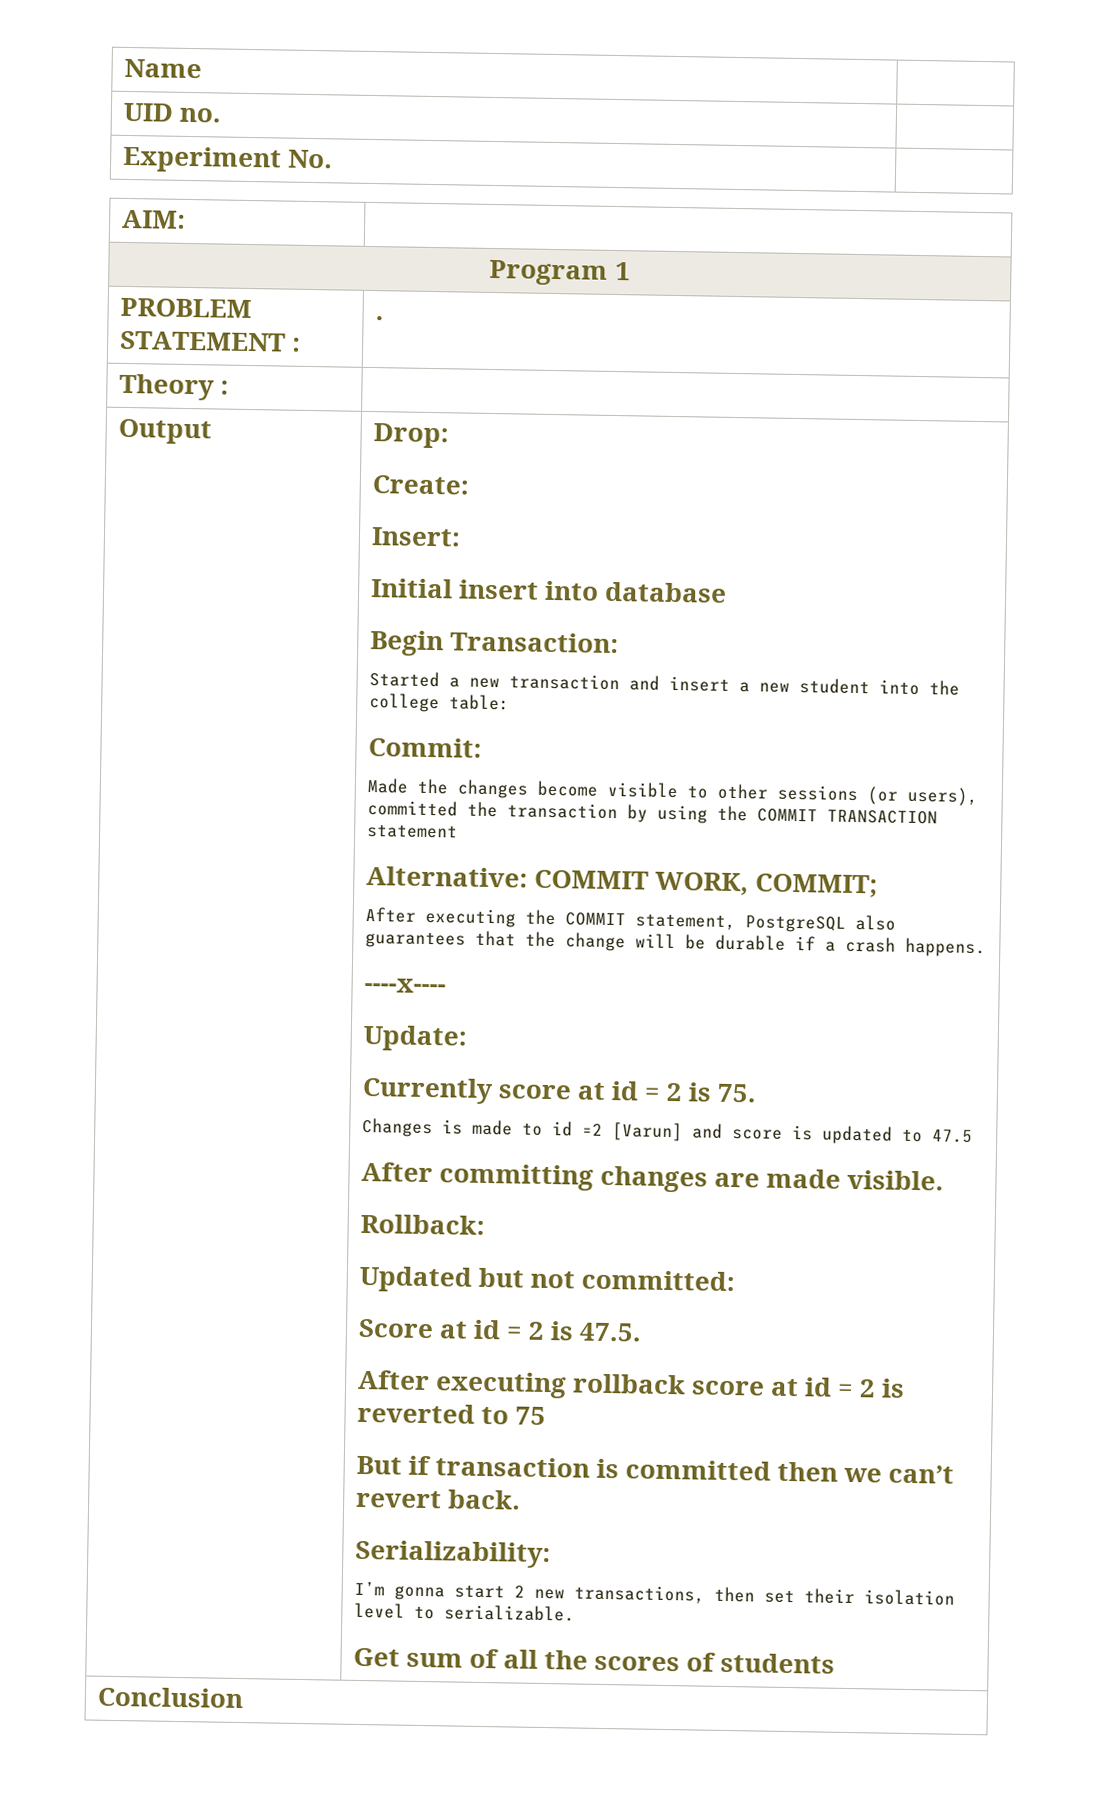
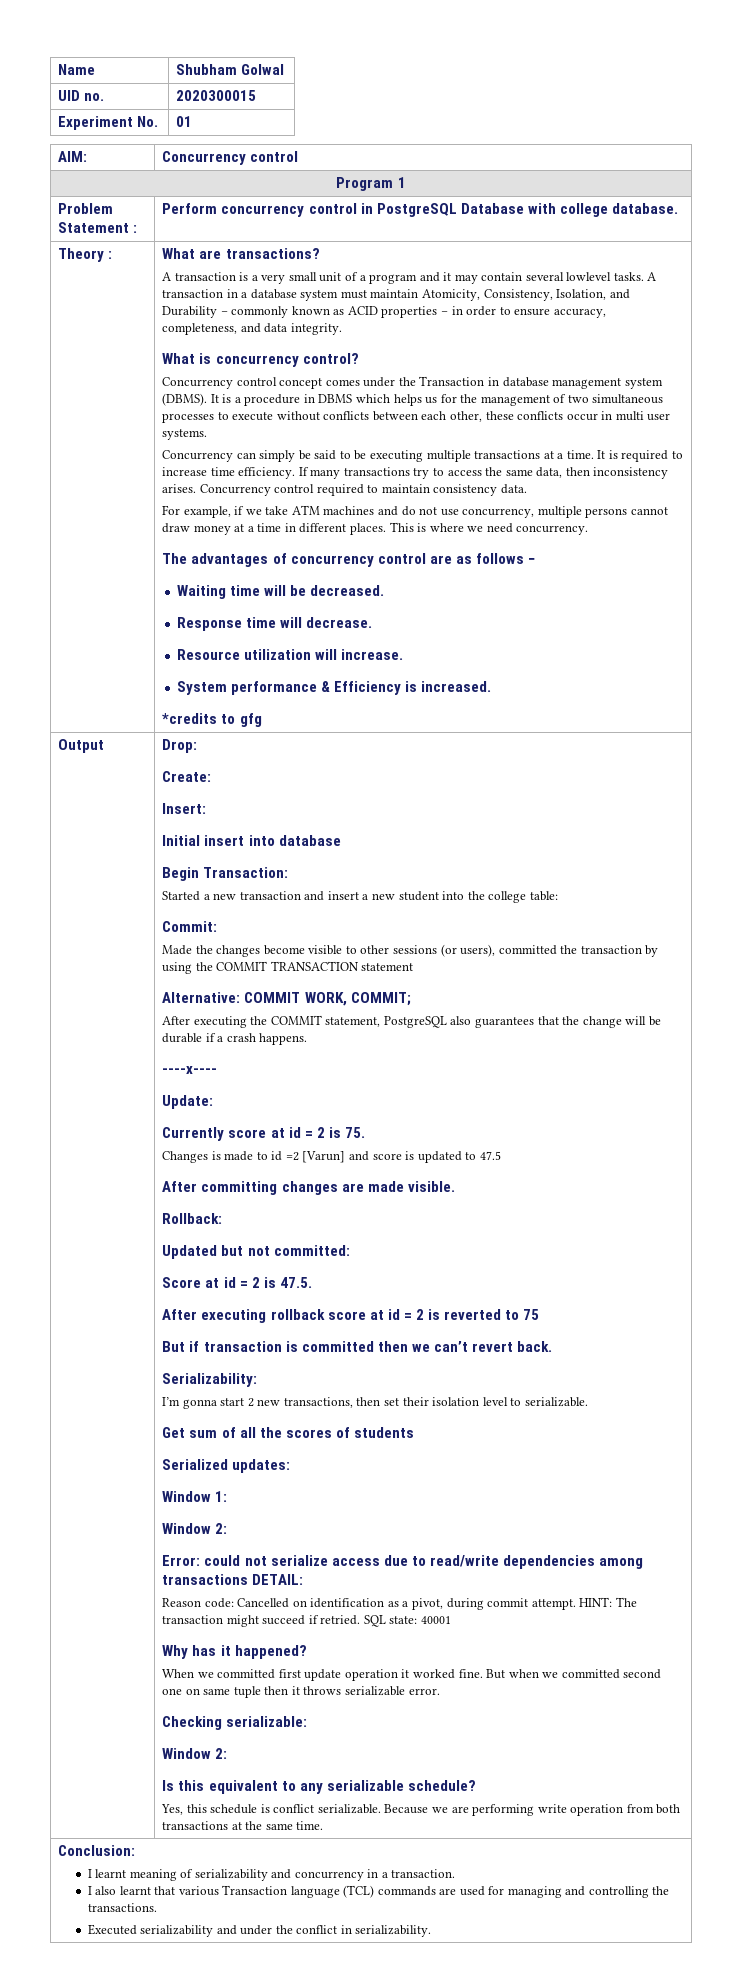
- Name |
+ Name | Shubham Golwal
- UID no. |
+ UID no. | 2020300015
- Experiment No. |
+ Experiment No. | 01
- AIM: |
+ AIM: | Concurrency control
- PROBLEM STATEMENT : | .
- Theory : |
+ Problem Statement : | Perform concurrency control in PostgreSQL Database with college database.
+ Theory : | What are transactions?
+ A transaction is a very small unit of a program and it may contain several lowlevel tasks. A transaction in a database system must maintain Atomicity, Consistency, Isolation, and Durability − commonly known as ACID properties − in order to ensure accuracy, completeness, and data integrity.
+ What is concurrency control?
+ Concurrency control concept comes under the Transaction in database management system (DBMS). It is a procedure in DBMS which helps us for the management of two simultaneous processes to execute without conflicts between each other, these conflicts occur in multi user systems.
+ Concurrency can simply be said to be executing multiple transactions at a time. It is required to increase time efficiency. If many transactions try to access the same data, then inconsistency arises. Concurrency control required to maintain consistency data.
+ For example, if we take ATM machines and do not use concurrency, multiple persons cannot draw money at a time in different places. This is where we need concurrency.
+ The advantages of concurrency control are as follows −
+ Waiting time will be decreased.
+ Response time will decrease.
+ Resource utilization will increase.
+ System performance & Efficiency is increased.
+ *credits to gfg
- Conclusion
+ Serialized updates:
+ Window 1:
+ Window 2:
+ Error: could not serialize access due to read/write dependencies among transactions DETAIL:
+ Reason code: Cancelled on identification as a pivot, during commit attempt. HINT: The transaction might succeed if retried. SQL state: 40001
+ Why has it happened?
+ When we committed first update operation it worked fine. But when we committed second one on same tuple then it throws serializable error.
+ Checking serializable:
+ Window 2:
+ Is this equivalent to any serializable schedule?
+ Yes, this schedule is conflict serializable. Because we are performing write operation from both transactions at the same time.
+ Conclusion:
+ I learnt meaning of serializability and concurrency in a transaction.
+ I also learnt that various Transaction language (TCL) commands are used for managing and controlling the transactions.
+ Executed serializability and under the conflict in serializability.

